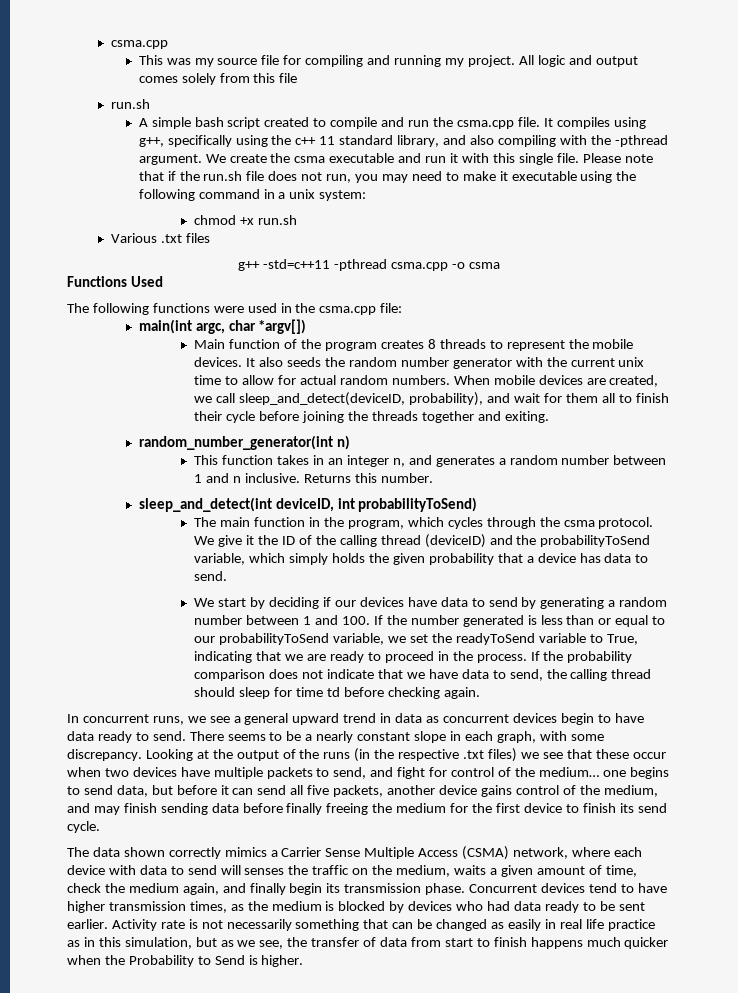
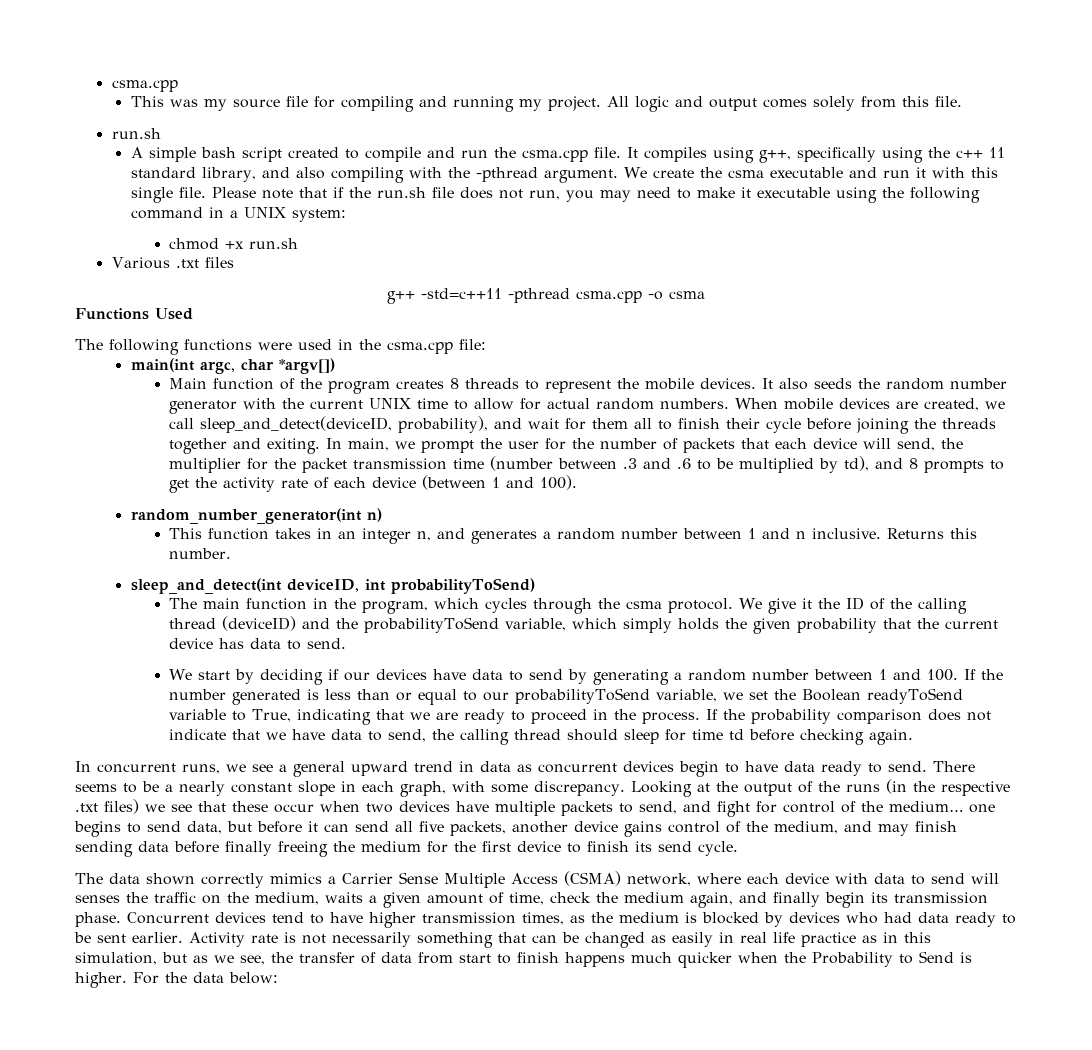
- All logic and output comes solely from this file
+ All logic and output comes solely from this file.
- Please note that if the run.sh file does not run, you may need to make it executable using the following command in a unix system:
+ Please note that if the run.sh file does not run, you may need to make it executable using the following command in a UNIX system:
- It also seeds the random number generator with the current unix time to allow for actual random numbers.
+ It also seeds the random number generator with the current UNIX time to allow for actual random numbers.
+ In main, we prompt the user for the number of packets that each device will send, the multiplier for the packet transmission time (number between .3 and .6 to be multiplied by td), and 8 prompts to get the activity rate of each device (between 1 and 100).
- We give it the ID of the calling thread (deviceID) and the probabilityToSend variable, which simply holds the given probability that a device has data to send.
+ We give it the ID of the calling thread (deviceID) and the probabilityToSend variable, which simply holds the given probability that the current device has data to send.
- We start by deciding if our devices have data to send by generating a random number between 1 and 100. If the number generated is less than or equal to our probabilityToSend variable, we set the readyToSend variable to True, indicating that we are ready to proceed in the process.
+ We start by deciding if our devices have data to send by generating a random number between 1 and 100. If the number generated is less than or equal to our probabilityToSend variable, we set the Boolean readyToSend variable to True, indicating that we are ready to proceed in the process.
+ For the data below:

